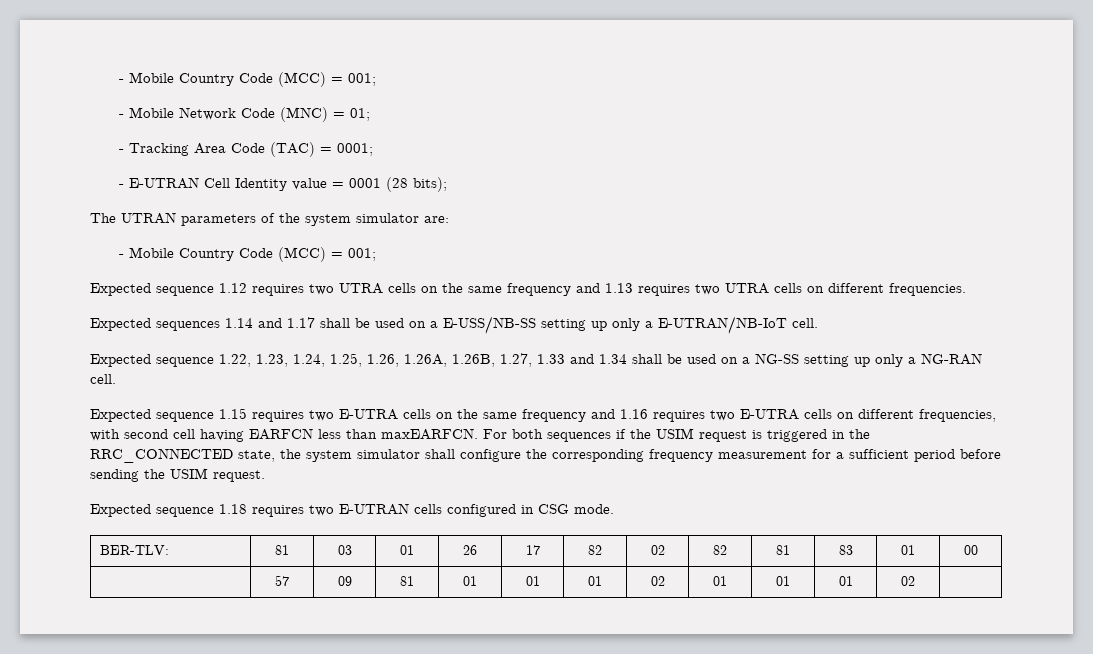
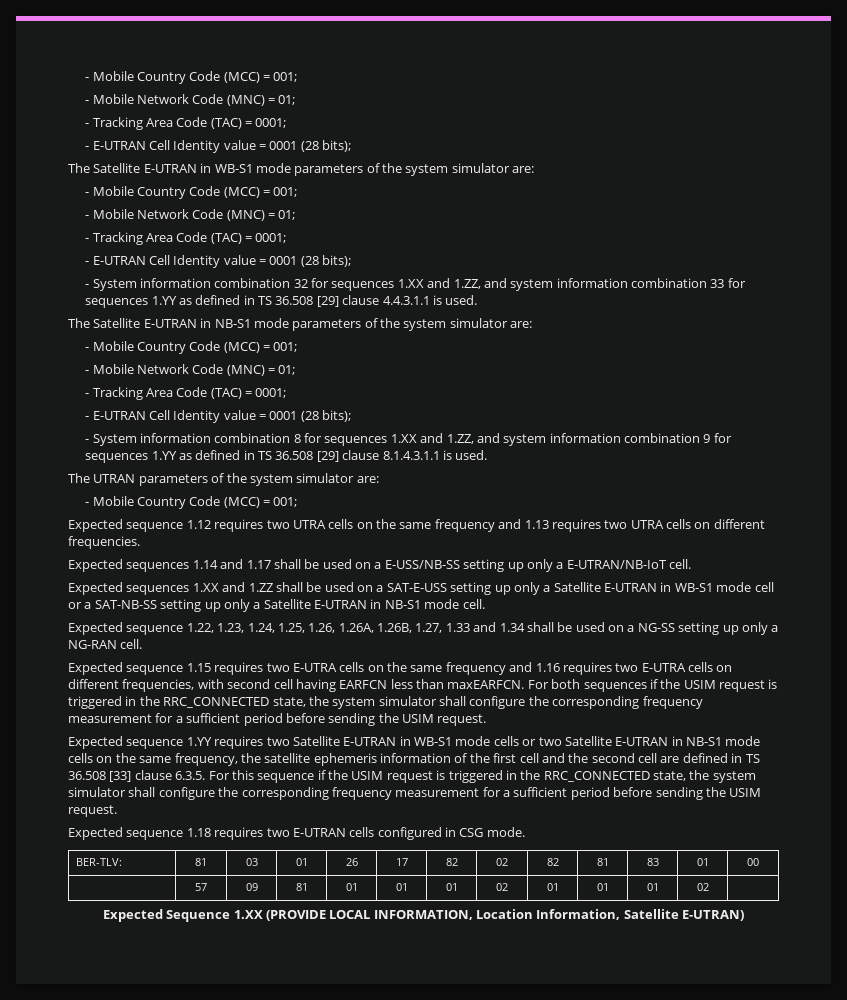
+ The Satellite E-UTRAN in WB-S1 mode parameters of the system simulator are:
+ - Mobile Country Code (MCC) = 001;
+ - Mobile Network Code (MNC) = 01;
+ - Tracking Area Code (TAC) = 0001;
+ - E-UTRAN Cell Identity value = 0001 (28 bits);
+ - System information combination 32 for sequences 1.XX and 1.ZZ, and system information combination 33 for sequences 1.YY as defined in TS 36.508 [29] clause 4.4.3.1.1 is used.
+ The Satellite E-UTRAN in NB-S1 mode parameters of the system simulator are:
+ - Mobile Country Code (MCC) = 001;
+ - Mobile Network Code (MNC) = 01;
+ - Tracking Area Code (TAC) = 0001;
+ - E-UTRAN Cell Identity value = 0001 (28 bits);
+ - System information combination 8 for sequences 1.XX and 1.ZZ, and system information combination 9 for sequences 1.YY as defined in TS 36.508 [29] clause 8.1.4.3.1.1 is used.
+ Expected sequences 1.XX and 1.ZZ shall be used on a SAT-E-USS setting up only a Satellite E-UTRAN in WB-S1 mode cell or a SAT-NB-SS setting up only a Satellite E-UTRAN in NB-S1 mode cell.
+ Expected sequence 1.YY requires two Satellite E-UTRAN in WB-S1 mode cells or two Satellite E-UTRAN in NB-S1 mode cells on the same frequency, the satellite ephemeris information of the first cell and the second cell are defined in TS 36.508 [33] clause 6.3.5. For this sequence if the USIM request is triggered in the RRC_CONNECTED state, the system simulator shall configure the corresponding frequency measurement for a sufficient period before sending the USIM request.
+ Expected Sequence 1.XX (PROVIDE LOCAL INFORMATION, Location Information, Satellite E-UTRAN)

